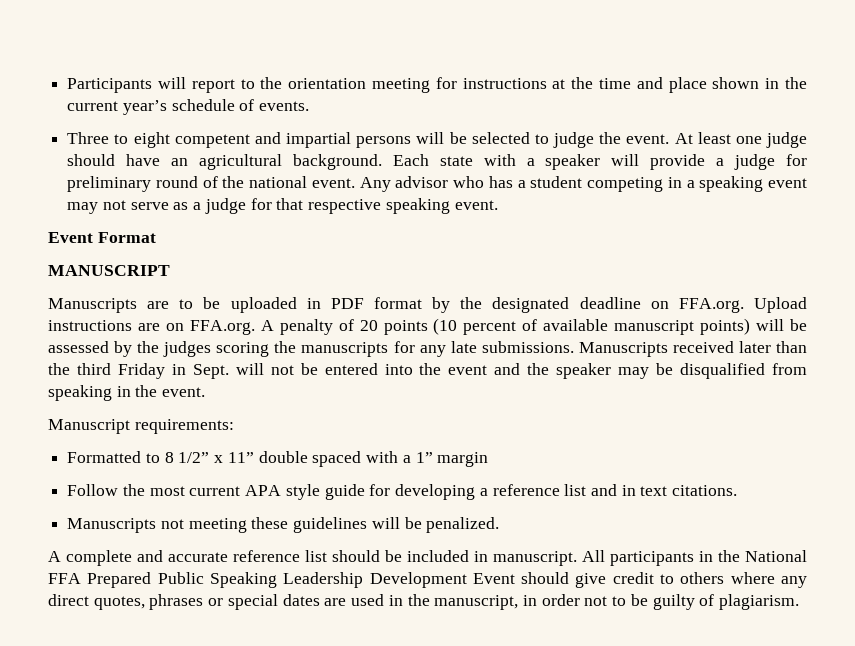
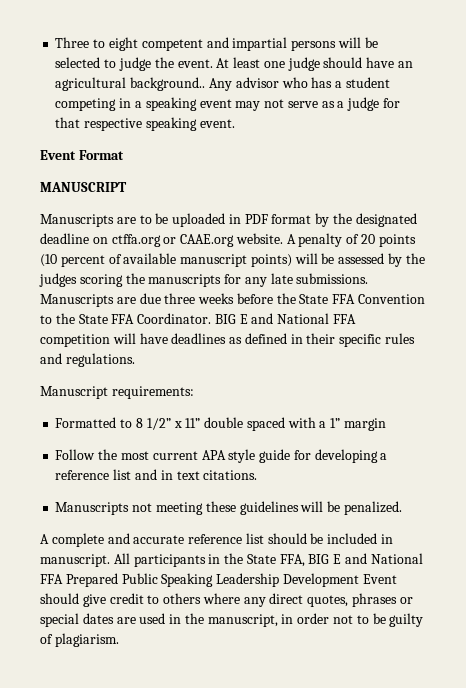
- Participants will report to the orientation meeting for instructions at the time and place shown in the current year’s schedule of events.
- At least one judge should have an agricultural background. Each state with a speaker will provide a judge for preliminary round of the national event.
+ At least one judge should have an agricultural background..
- Manuscripts are to be uploaded in PDF format by the designated deadline on FFA.org. Upload instructions are on FFA.org. A penalty of 20 points (10 percent of available manuscript points) will be assessed by the judges scoring the manuscripts for any late submissions.
+ Manuscripts are to be uploaded in PDF format by the designated deadline on ctffa.org or CAAE.org website. A penalty of 20 points (10 percent of available manuscript points) will be assessed by the judges scoring the manuscripts for any late submissions.
- Manuscripts received later than the third Friday in Sept. will not be entered into the event and the speaker may be disqualified from speaking in the event.
+ Manuscripts are due three weeks before the State FFA Convention to the State FFA Coordinator. BIG E and National FFA competition will have deadlines as defined in their specific rules and regulations.
- All participants in the National FFA Prepared Public Speaking Leadership Development Event should give credit to others where any direct quotes, phrases or special dates are used in the manuscript, in order not to be guilty of plagiarism.
+ All participants in the State FFA, BIG E and National FFA Prepared Public Speaking Leadership Development Event should give credit to others where any direct quotes, phrases or special dates are used in the manuscript, in order not to be guilty of plagiarism.

